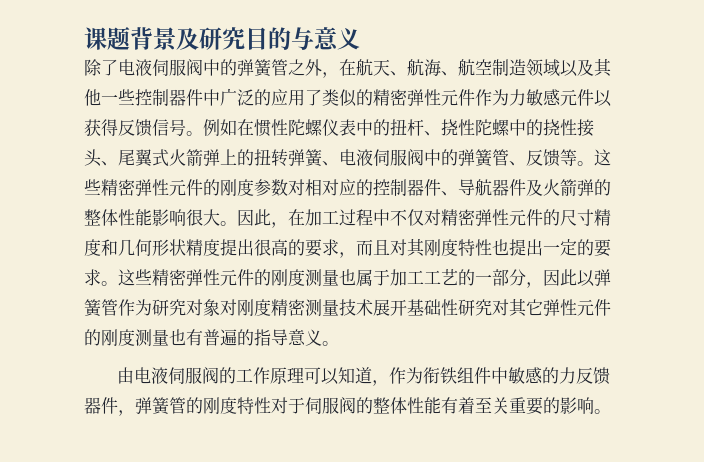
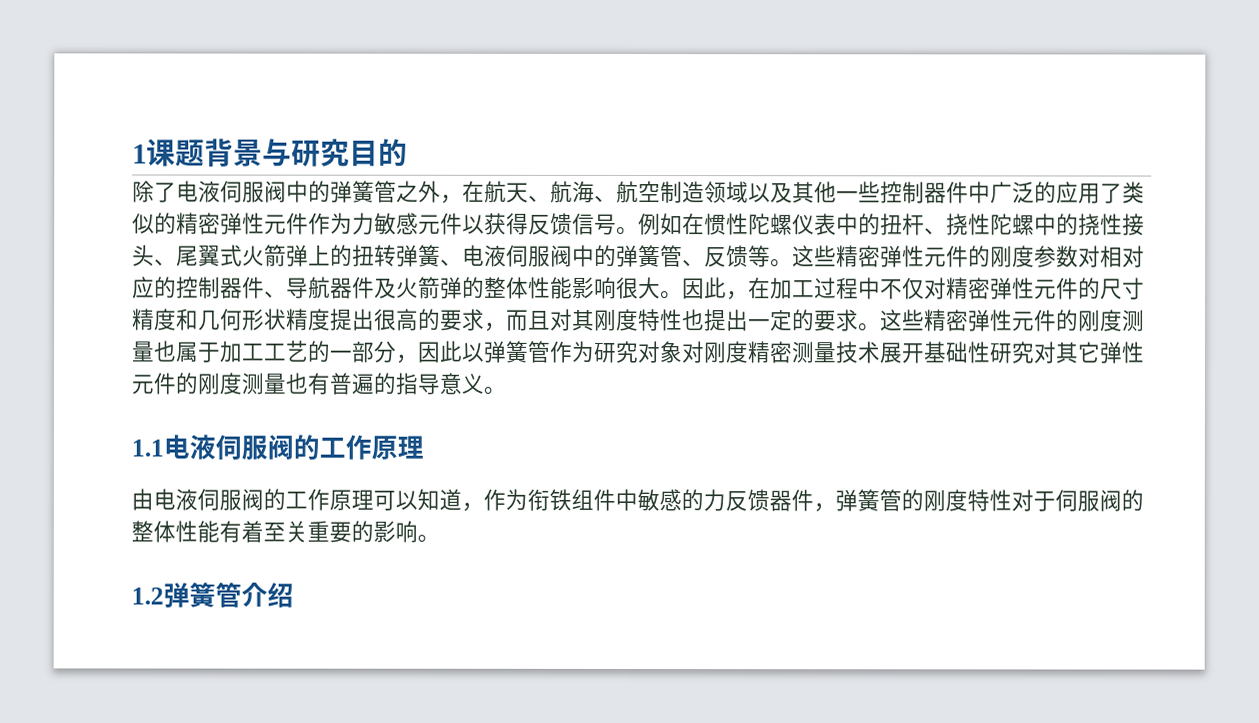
- 课题背景及研究目的与意义
+ 1课题背景与研究目的
+ 1.1电液伺服阀的工作原理
+ 1.2弹簧管介绍

